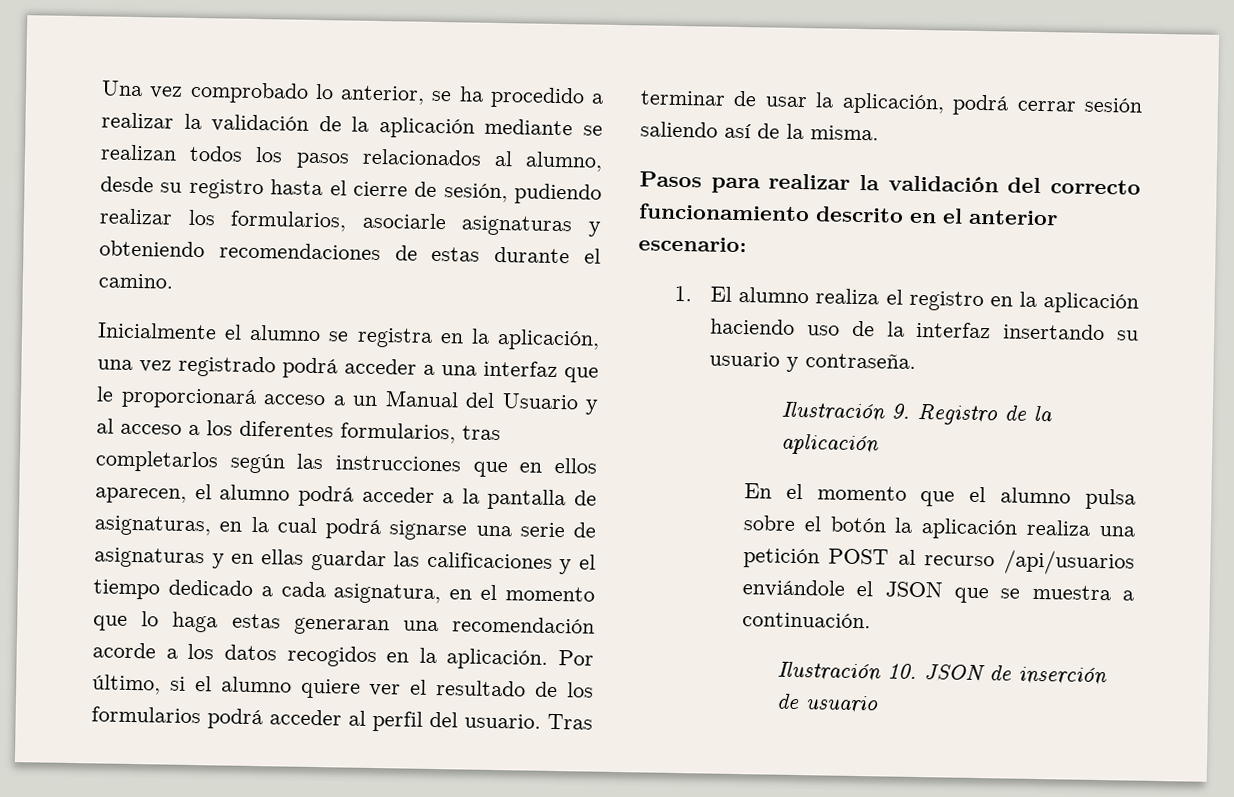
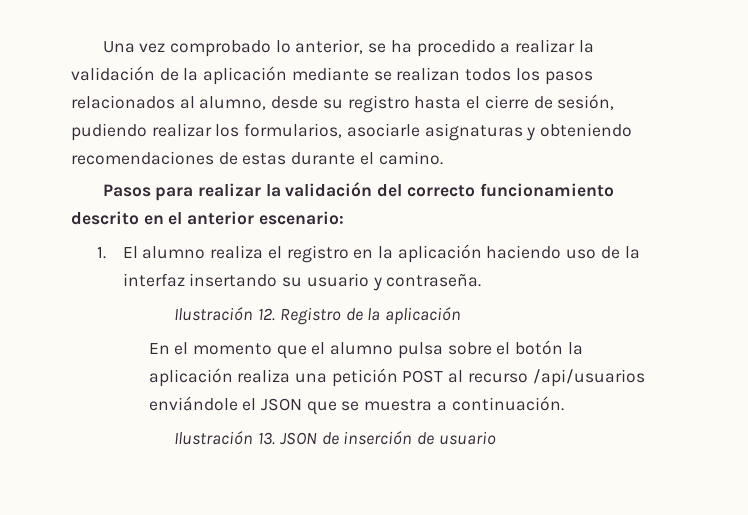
- Inicialmente el alumno se registra en la aplicación, una vez registrado podrá acceder a una interfaz que le proporcionará acceso a un Manual del Usuario y al acceso a los diferentes formularios, tras completarlos según las instrucciones que en ellos aparecen, el alumno podrá acceder a la pantalla de asignaturas, en la cual podrá signarse una serie de asignaturas y en ellas guardar las calificaciones y el tiempo dedicado a cada asignatura, en el momento que lo haga estas generaran una recomendación acorde a los datos recogidos en la aplicación. Por último, si el alumno quiere ver el resultado de los formularios podrá acceder al perfil del usuario. Tras terminar de usar la aplicación, podrá cerrar sesión saliendo así de la misma.
- Ilustración 9. Registro de la aplicación
+ Ilustración 12. Registro de la aplicación
- Ilustración 10. JSON de inserción de usuario
+ Ilustración 13. JSON de inserción de usuario

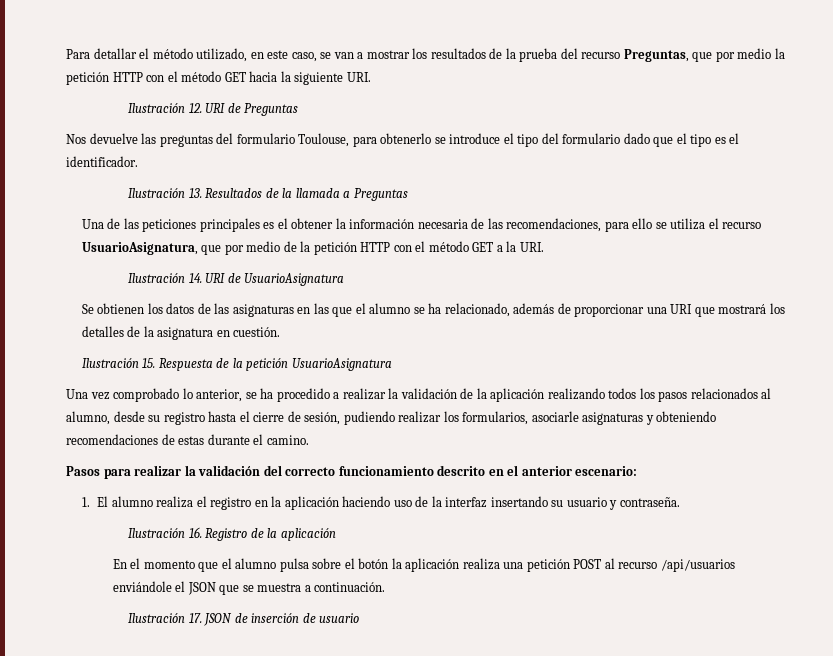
+ Para detallar el método utilizado, en este caso, se van a mostrar los resultados de la prueba del recurso Preguntas, que por medio la petición HTTP con el método GET hacia la siguiente URI.
+ Ilustración 12. URI de Preguntas
+ Nos devuelve las preguntas del formulario Toulouse, para obtenerlo se introduce el tipo del formulario dado que el tipo es el identificador.
+ Ilustración 13. Resultados de la llamada a Preguntas
+ Una de las peticiones principales es el obtener la información necesaria de las recomendaciones, para ello se utiliza el recurso UsuarioAsignatura, que por medio de la petición HTTP con el método GET a la URI.
+ Ilustración 14. URI de UsuarioAsignatura
+ Se obtienen los datos de las asignaturas en las que el alumno se ha relacionado, además de proporcionar una URI que mostrará los detalles de la asignatura en cuestión.
+ Ilustración 15. Respuesta de la petición UsuarioAsignatura
- Una vez comprobado lo anterior, se ha procedido a realizar la validación de la aplicación mediante se realizan todos los pasos relacionados al alumno, desde su registro hasta el cierre de sesión, pudiendo realizar los formularios, asociarle asignaturas y obteniendo recomendaciones de estas durante el camino.
+ Una vez comprobado lo anterior, se ha procedido a realizar la validación de la aplicación realizando todos los pasos relacionados al alumno, desde su registro hasta el cierre de sesión, pudiendo realizar los formularios, asociarle asignaturas y obteniendo recomendaciones de estas durante el camino.
- Ilustración 12. Registro de la aplicación
+ Ilustración 16. Registro de la aplicación
- Ilustración 13. JSON de inserción de usuario
+ Ilustración 17. JSON de inserción de usuario

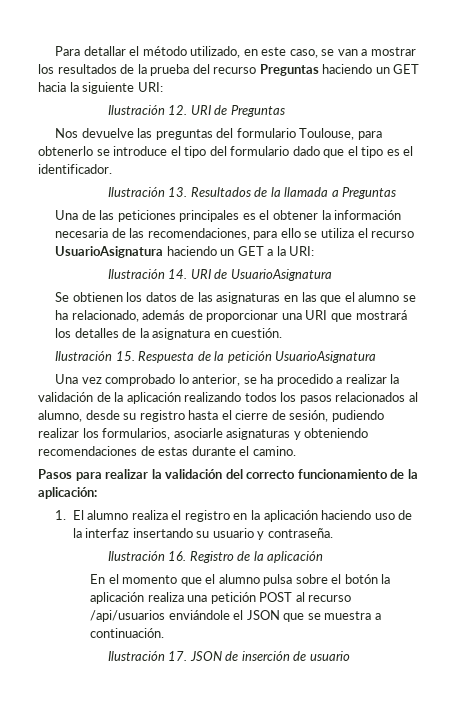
- Para detallar el método utilizado, en este caso, se van a mostrar los resultados de la prueba del recurso Preguntas, que por medio la petición HTTP con el método GET hacia la siguiente URI.
+ Para detallar el método utilizado, en este caso, se van a mostrar los resultados de la prueba del recurso Preguntas haciendo un GET hacia la siguiente URI:
- Una de las peticiones principales es el obtener la información necesaria de las recomendaciones, para ello se utiliza el recurso UsuarioAsignatura, que por medio de la petición HTTP con el método GET a la URI.
+ Una de las peticiones principales es el obtener la información necesaria de las recomendaciones, para ello se utiliza el recurso UsuarioAsignatura haciendo un GET a la URI:
- Pasos para realizar la validación del correcto funcionamiento descrito en el anterior escenario:
+ Pasos para realizar la validación del correcto funcionamiento de la aplicación:

